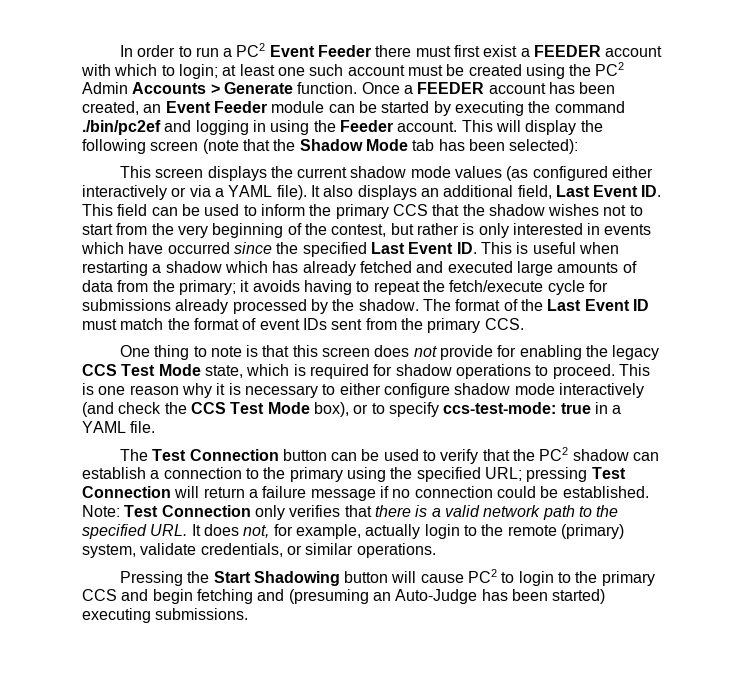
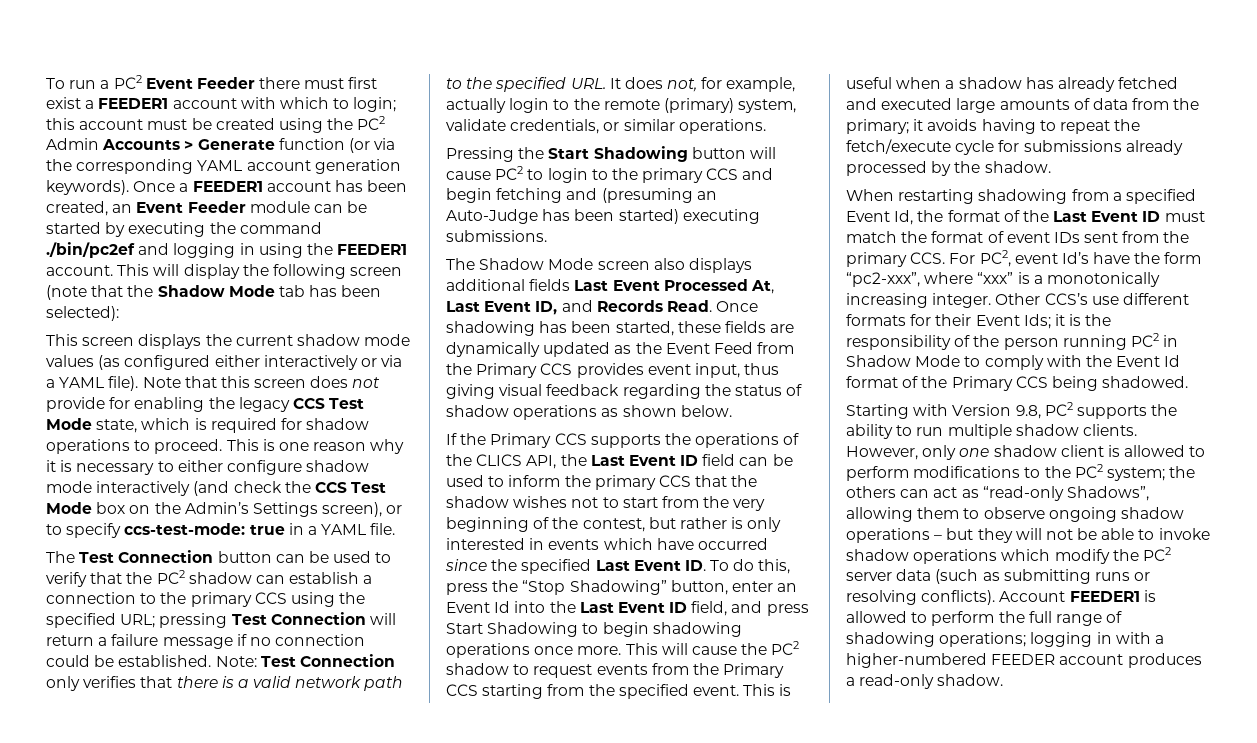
- In order to run a PC2 Event Feeder there must first exist a FEEDER account with which to login; at least one such account must be created using the PC2 Admin Accounts > Generate function.
+ To run a PC2 Event Feeder there must first exist a FEEDER1 account with which to login; this account must be created using the PC2 Admin Accounts > Generate function (or via the corresponding YAML account generation keywords).
- Once a FEEDER account has been created, an Event Feeder module can be started by executing the command ./bin/pc2ef and logging in using the Feeder account.
+ Once a FEEDER1 account has been created, an Event Feeder module can be started by executing the command ./bin/pc2ef and logging in using the FEEDER1 account.
- It also displays an additional field, Last Event ID. This field can be used to inform the primary CCS that the shadow wishes not to start from the very beginning of the contest, but rather is only interested in events which have occurred since the specified Last Event ID. This is useful when restarting a shadow which has already fetched and executed large amounts of data from the primary; it avoids having to repeat the fetch/execute cycle for submissions already processed by the shadow. The format of the Last Event ID must match the format of event IDs sent from the primary CCS.
- One thing to note is that this screen does not provide for enabling the legacy CCS Test Mode state, which is required for shadow operations to proceed.
+ Note that this screen does not provide for enabling the legacy CCS Test Mode state, which is required for shadow operations to proceed.
- This is one reason why it is necessary to either configure shadow mode interactively (and check the CCS Test Mode box), or to specify ccs-test-mode: true in a YAML file.
+ This is one reason why it is necessary to either configure shadow mode interactively (and check the CCS Test Mode box on the Admin’s Settings screen), or to specify ccs-test-mode: true in a YAML file.
- The Test Connection button can be used to verify that the PC2 shadow can establish a connection to the primary using the specified URL; pressing Test Connection will return a failure message if no connection could be established.
+ The Test Connection button can be used to verify that the PC2 shadow can establish a connection to the primary CCS using the specified URL; pressing Test Connection will return a failure message if no connection could be established.
+ The Shadow Mode screen also displays additional fields Last Event Processed At, Last Event ID, and Records Read. Once shadowing has been started, these fields are dynamically updated as the Event Feed from the Primary CCS provides event input, thus giving visual feedback regarding the status of shadow operations as shown below.
+ If the Primary CCS supports the operations of the CLICS API, the Last Event ID field can be used to inform the primary CCS that the shadow wishes not to start from the very beginning of the contest, but rather is only interested in events which have occurred since the specified Last Event ID. To do this, press the “Stop Shadowing” button, enter an Event Id into the Last Event ID field, and press Start Shadowing to begin shadowing operations once more. This will cause the PC2 shadow to request events from the Primary CCS starting from the specified event. This is useful when a shadow has already fetched and executed large amounts of data from the primary; it avoids having to repeat the fetch/execute cycle for submissions already processed by the shadow.
+ When restarting shadowing from a specified Event Id, the format of the Last Event ID must match the format of event IDs sent from the primary CCS. For PC2, event Id’s have the form “pc2-xxx”, where “xxx” is a monotonically increasing integer. Other CCS’s use different formats for their Event Ids; it is the responsibility of the person running PC2 in Shadow Mode to comply with the Event Id format of the Primary CCS being shadowed.
+ Starting with Version 9.8, PC2 supports the ability to run multiple shadow clients. However, only one shadow client is allowed to perform modifications to the PC2 system; the others can act as “read-only Shadows”, allowing them to observe ongoing shadow operations – but they will not be able to invoke shadow operations which modify the PC2 server data (such as submitting runs or resolving conflicts). Account FEEDER1 is allowed to perform the full range of shadowing operations; logging in with a higher-numbered FEEDER account produces a read-only shadow.

